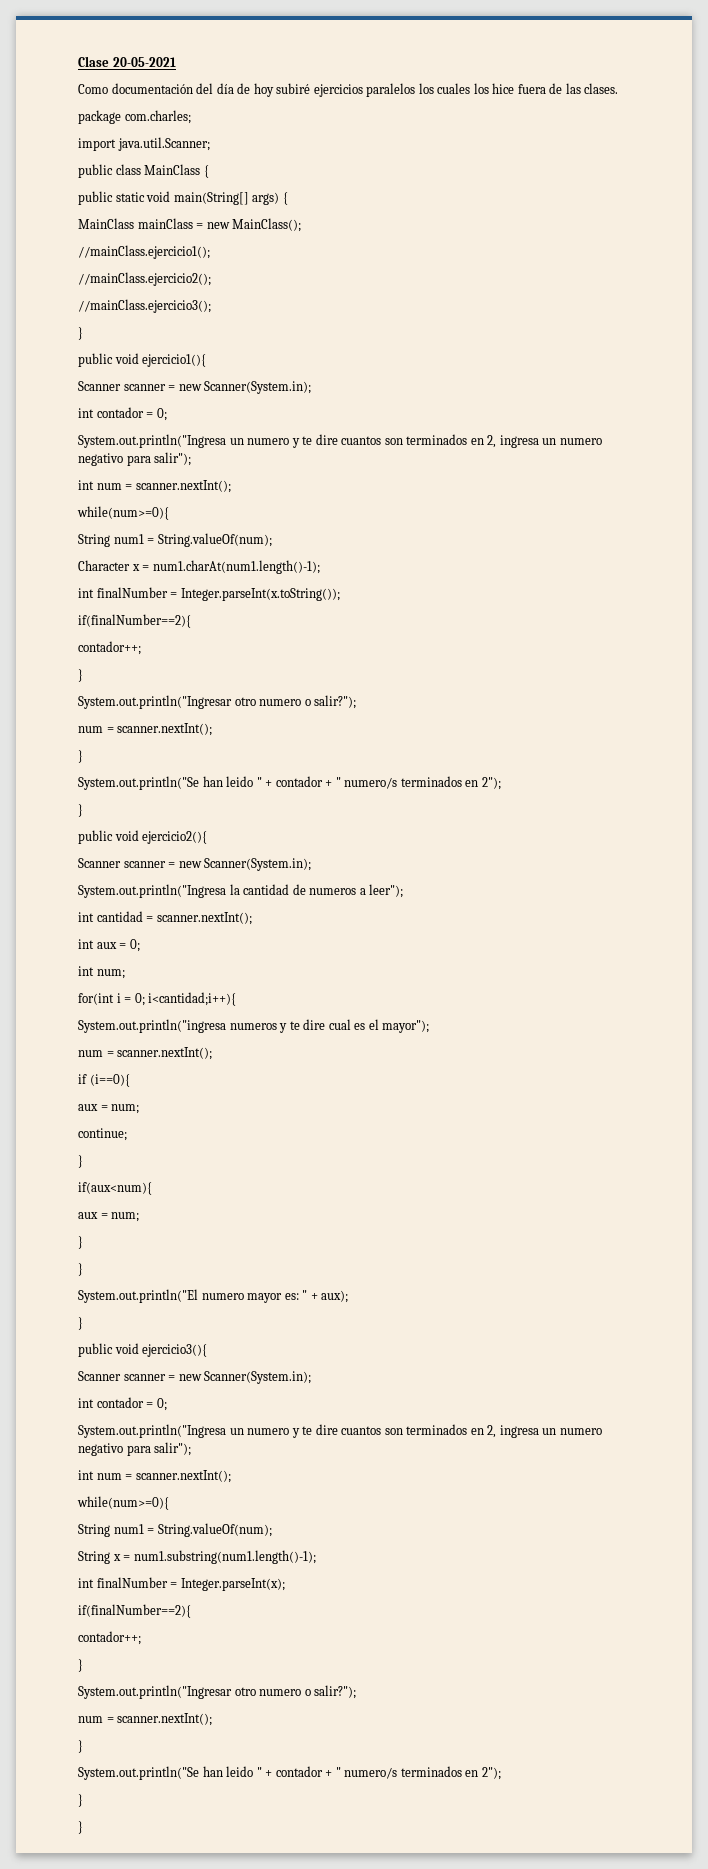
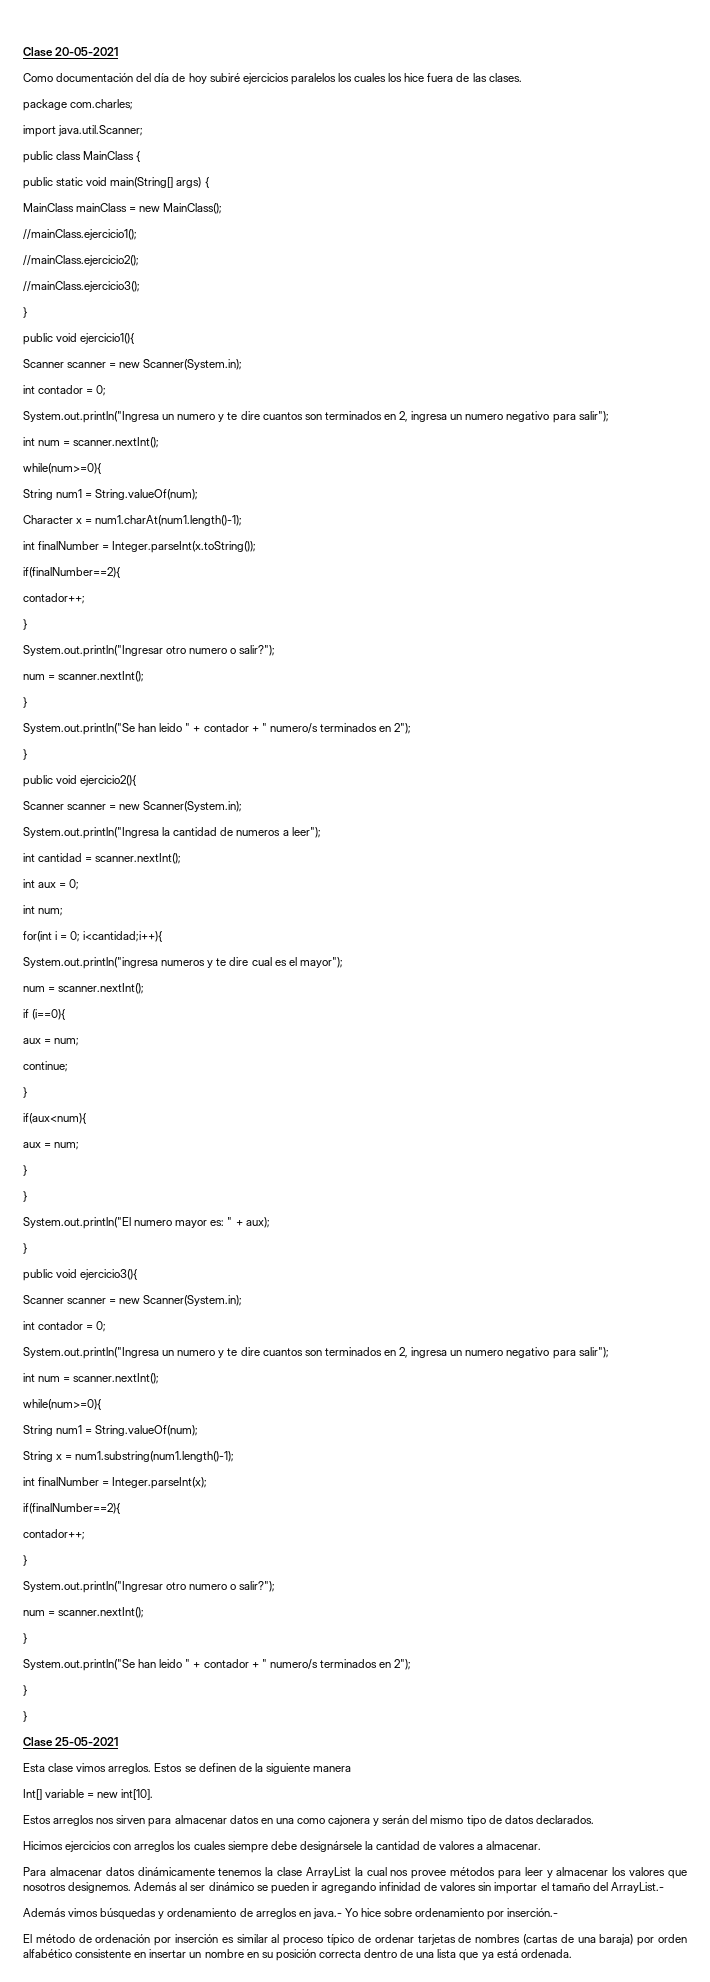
+ Clase 25-05-2021
+ Esta clase vimos arreglos. Estos se definen de la siguiente manera
+ Int[] variable = new int[10].
+ Estos arreglos nos sirven para almacenar datos en una como cajonera y serán del mismo tipo de datos declarados.
+ Hicimos ejercicios con arreglos los cuales siempre debe designársele la cantidad de valores a almacenar.
+ Para almacenar datos dinámicamente tenemos la clase ArrayList la cual nos provee métodos para leer y almacenar los valores que nosotros designemos. Además al ser dinámico se pueden ir agregando infinidad de valores sin importar el tamaño del ArrayList.-
+ Además vimos búsquedas y ordenamiento de arreglos en java.- Yo hice sobre ordenamiento por inserción.-
+ El método de ordenación por inserción es similar al proceso típico de ordenar tarjetas de nombres (cartas de una baraja) por orden alfabético consistente en insertar un nombre en su posición correcta dentro de una lista que ya está ordenada.

